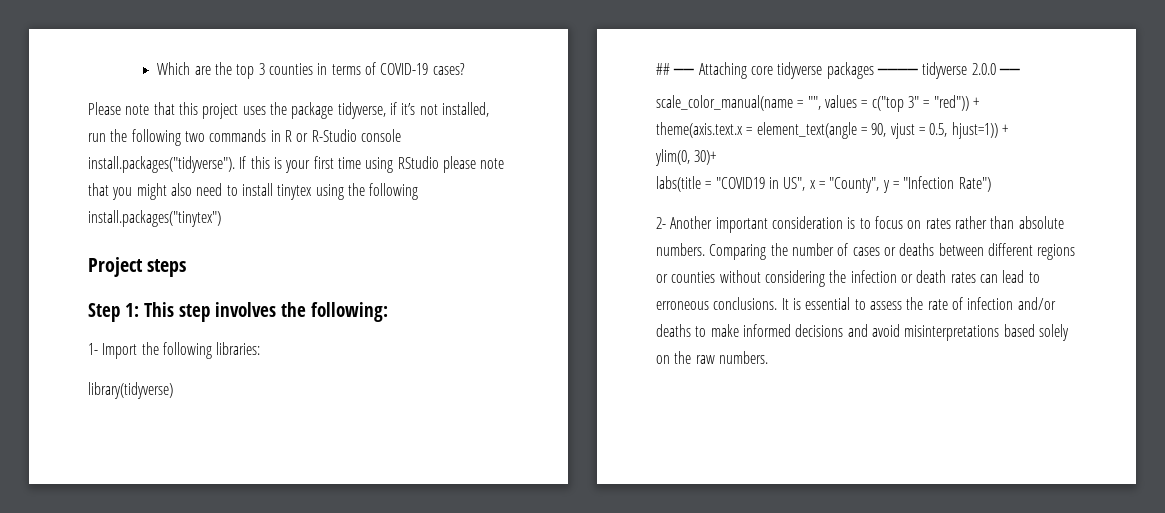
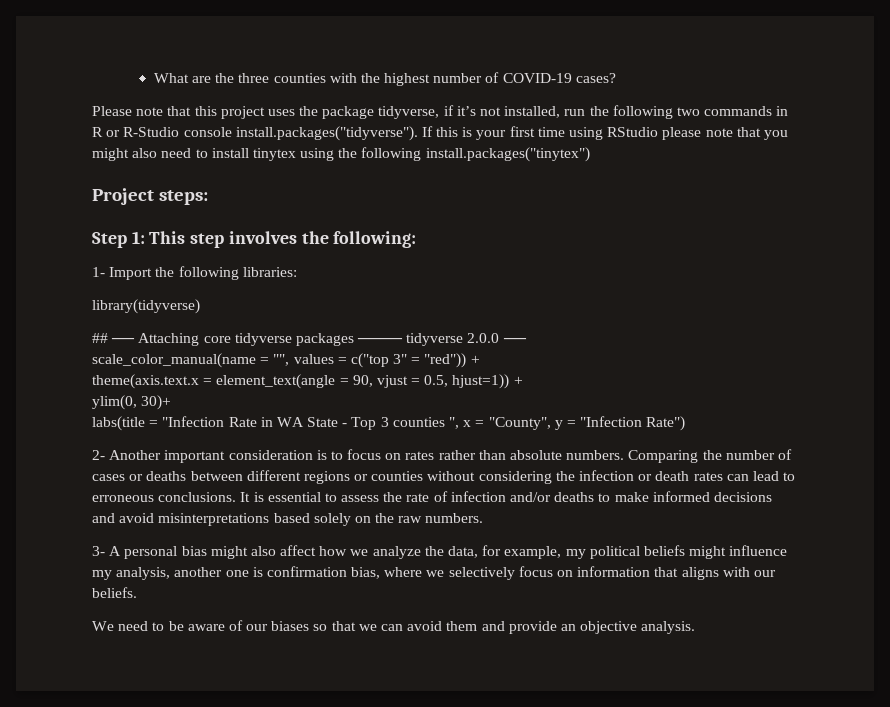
- Which are the top 3 counties in terms of COVID-19 cases?
+ What are the three counties with the highest number of COVID-19 cases?
- Project steps
+ Project steps:
- labs(title = "COVID19 in US", x = "County", y = "Infection Rate")
+ labs(title = "Infection Rate in WA State - Top 3 counties ", x = "County", y = "Infection Rate")
+ 3- A personal bias might also affect how we analyze the data, for example, my political beliefs might influence my analysis, another one is confirmation bias, where we selectively focus on information that aligns with our beliefs.
+ We need to be aware of our biases so that we can avoid them and provide an objective analysis.

